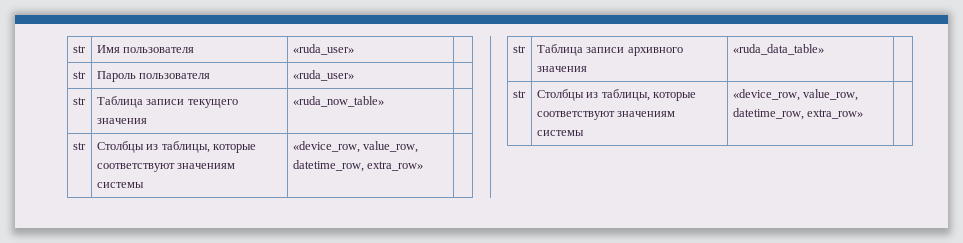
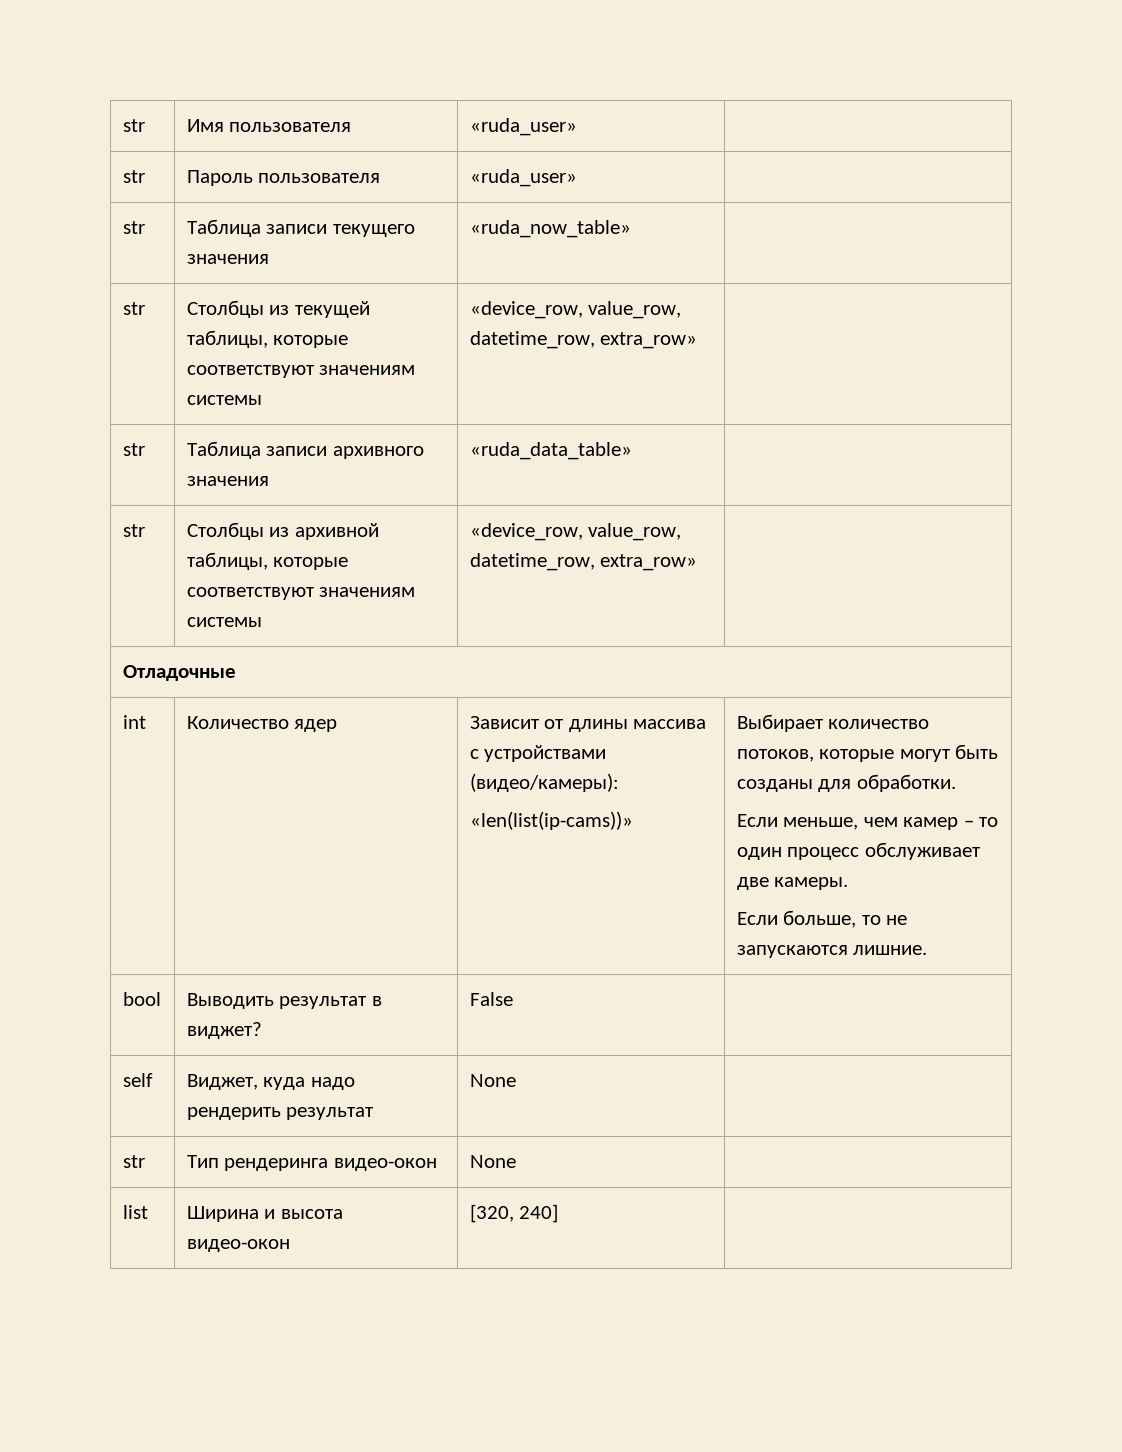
  str | Таблица записи текущего значения | «ruda_now_table» |
- str | Столбцы из таблицы, которые соответствуют значениям системы | «device_row, value_row, datetime_row, extra_row» |
+ str | Столбцы из текущей таблицы, которые соответствуют значениям системы | «device_row, value_row, datetime_row, extra_row» |
  str | Таблица записи архивного значения | «ruda_data_table» |
- str | Столбцы из таблицы, которые соответствуют значениям системы | «device_row, value_row, datetime_row, extra_row» |
+ str | Столбцы из архивной таблицы, которые соответствуют значениям системы | «device_row, value_row, datetime_row, extra_row» |
+ Отладочные
+ int | Количество ядер | Зависит от длины массива с устройствами (видео/камеры):
+ «len(list(ip-cams))» | Выбирает количество потоков, которые могут быть созданы для обработки.
+ Если меньше, чем камер – то один процесс обслуживает две камеры.
+ Если больше, то не запускаются лишние.
+ bool | Выводить результат в виджет? | False |
+ self | Виджет, куда надо рендерить результат | None |
+ str | Тип рендеринга видео-окон | None |
+ list | Ширина и высота видео-окон | [320, 240] |

